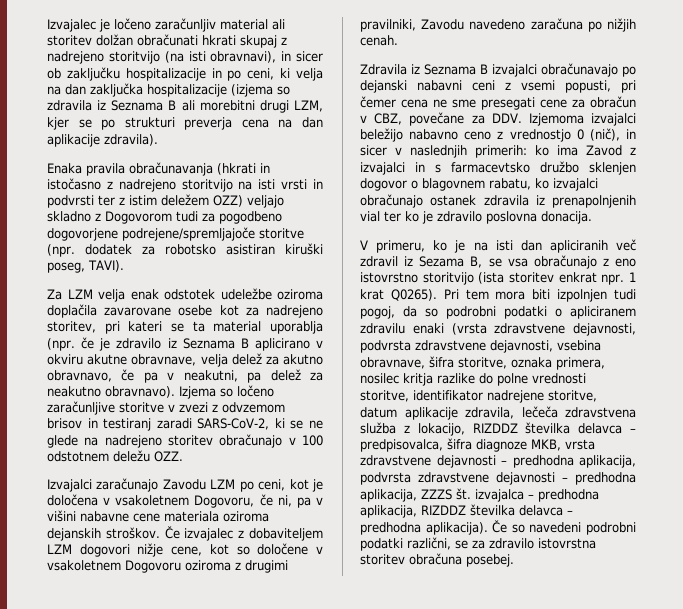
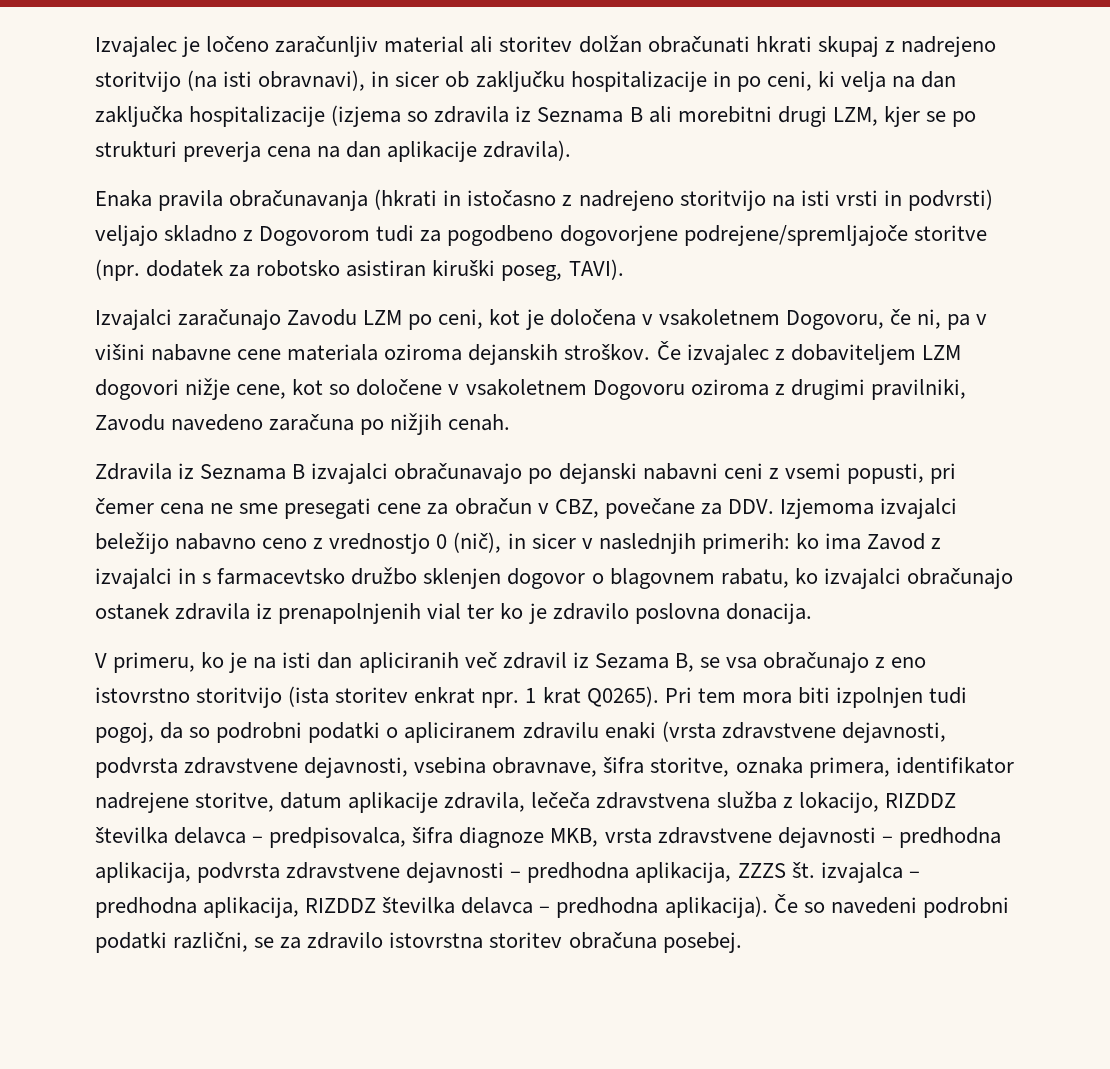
- Enaka pravila obračunavanja (hkrati in istočasno z nadrejeno storitvijo na isti vrsti in podvrsti ter z istim deležem OZZ) veljajo skladno z Dogovorom tudi za pogodbeno dogovorjene podrejene/spremljajoče storitve (npr. dodatek za robotsko asistiran kiruški poseg, TAVI).
+ Enaka pravila obračunavanja (hkrati in istočasno z nadrejeno storitvijo na isti vrsti in podvrsti) veljajo skladno z Dogovorom tudi za pogodbeno dogovorjene podrejene/spremljajoče storitve (npr. dodatek za robotsko asistiran kiruški poseg, TAVI).
- Za LZM velja enak odstotek udeležbe oziroma doplačila zavarovane osebe kot za nadrejeno storitev, pri kateri se ta material uporablja (npr. če je zdravilo iz Seznama B aplicirano v okviru akutne obravnave, velja delež za akutno obravnavo, če pa v neakutni, pa delež za neakutno obravnavo). Izjema so ločeno zaračunljive storitve v zvezi z odvzemom brisov in testiranj zaradi SARS-CoV-2, ki se ne glede na nadrejeno storitev obračunajo v 100 odstotnem deležu OZZ.
- Pri tem mora biti izpolnjen tudi pogoj, da so podrobni podatki o apliciranem zdravilu enaki (vrsta zdravstvene dejavnosti, podvrsta zdravstvene dejavnosti, vsebina obravnave, šifra storitve, oznaka primera, nosilec kritja razlike do polne vrednosti storitve, identifikator nadrejene storitve, datum aplikacije zdravila, lečeča zdravstvena služba z lokacijo, RIZDDZ številka delavca – predpisovalca, šifra diagnoze MKB, vrsta zdravstvene dejavnosti – predhodna aplikacija, podvrsta zdravstvene dejavnosti – predhodna aplikacija, ZZZS št. izvajalca – predhodna aplikacija, RIZDDZ številka delavca – predhodna aplikacija).
+ Pri tem mora biti izpolnjen tudi pogoj, da so podrobni podatki o apliciranem zdravilu enaki (vrsta zdravstvene dejavnosti, podvrsta zdravstvene dejavnosti, vsebina obravnave, šifra storitve, oznaka primera, identifikator nadrejene storitve, datum aplikacije zdravila, lečeča zdravstvena služba z lokacijo, RIZDDZ številka delavca – predpisovalca, šifra diagnoze MKB, vrsta zdravstvene dejavnosti – predhodna aplikacija, podvrsta zdravstvene dejavnosti – predhodna aplikacija, ZZZS št. izvajalca – predhodna aplikacija, RIZDDZ številka delavca – predhodna aplikacija).

